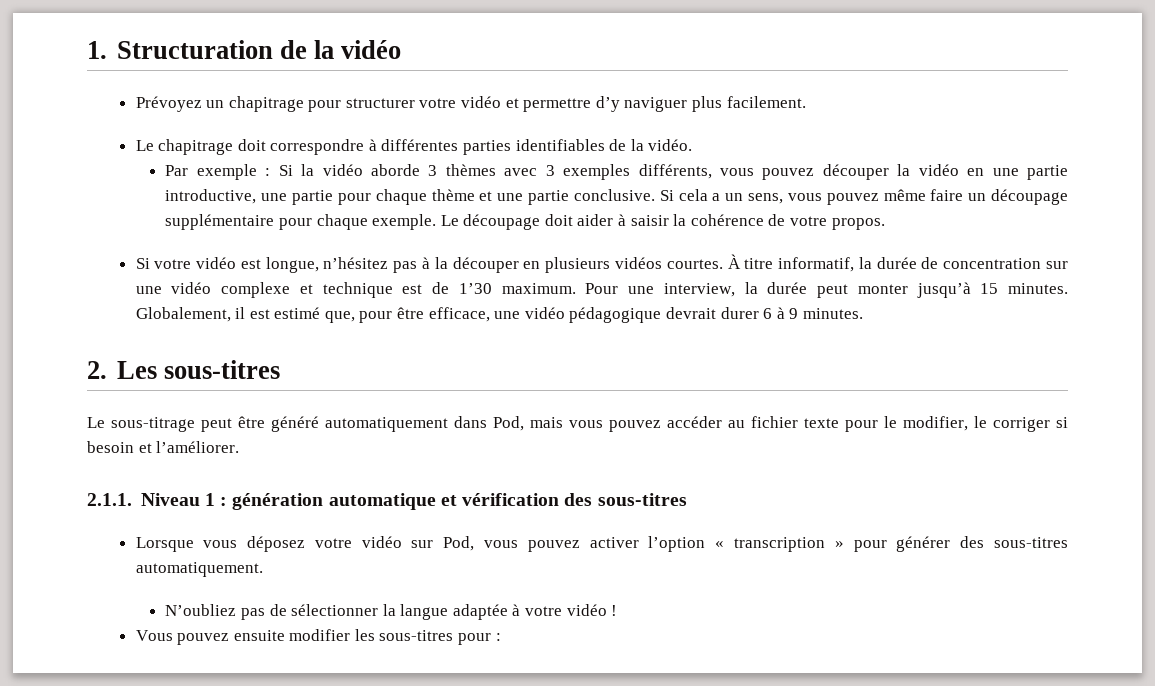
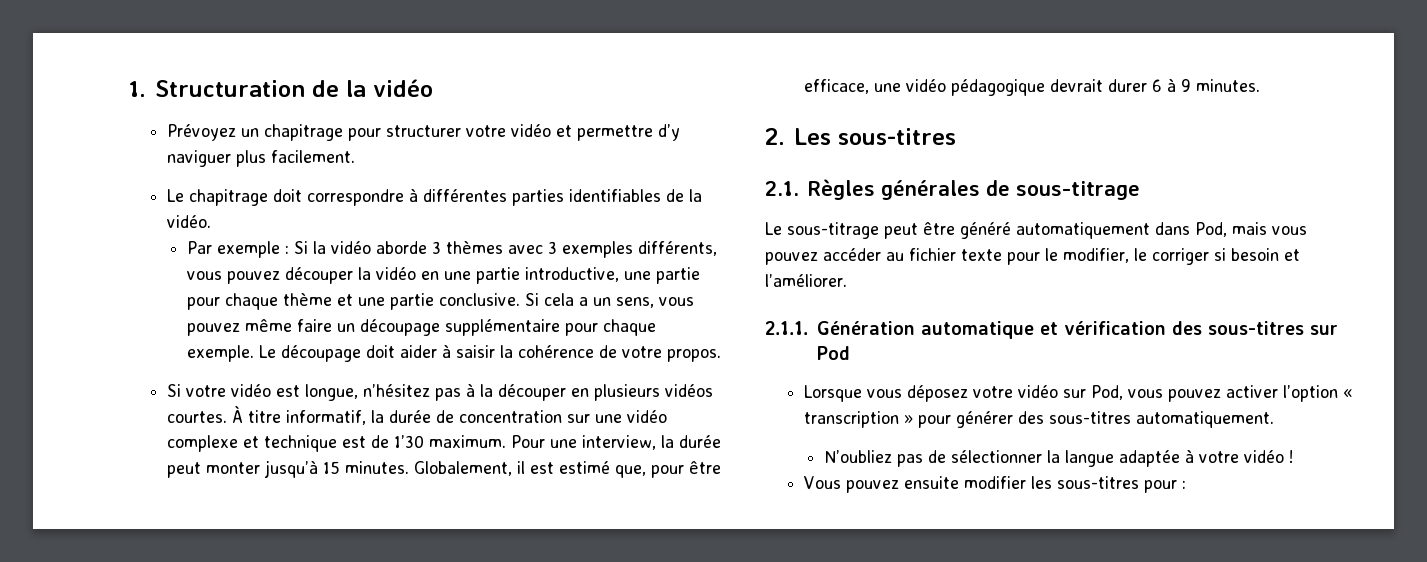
+ 2.1. Règles générales de sous-titrage
- 2.1.1. Niveau 1 : génération automatique et vérification des sous-titres
+ 2.1.1. Génération automatique et vérification des sous-titres sur Pod

